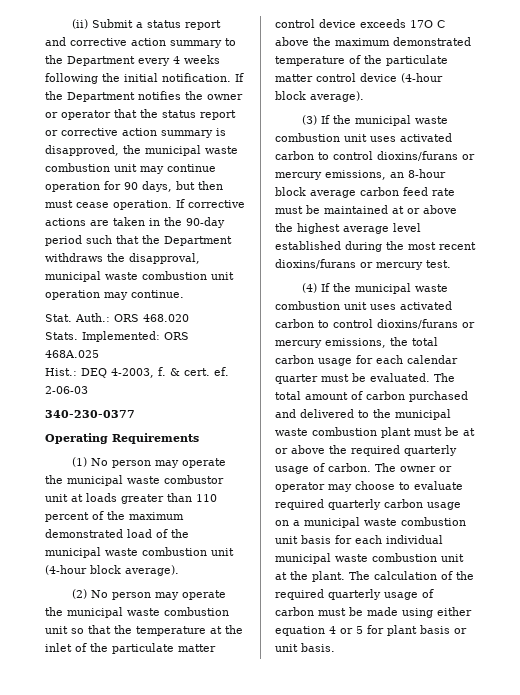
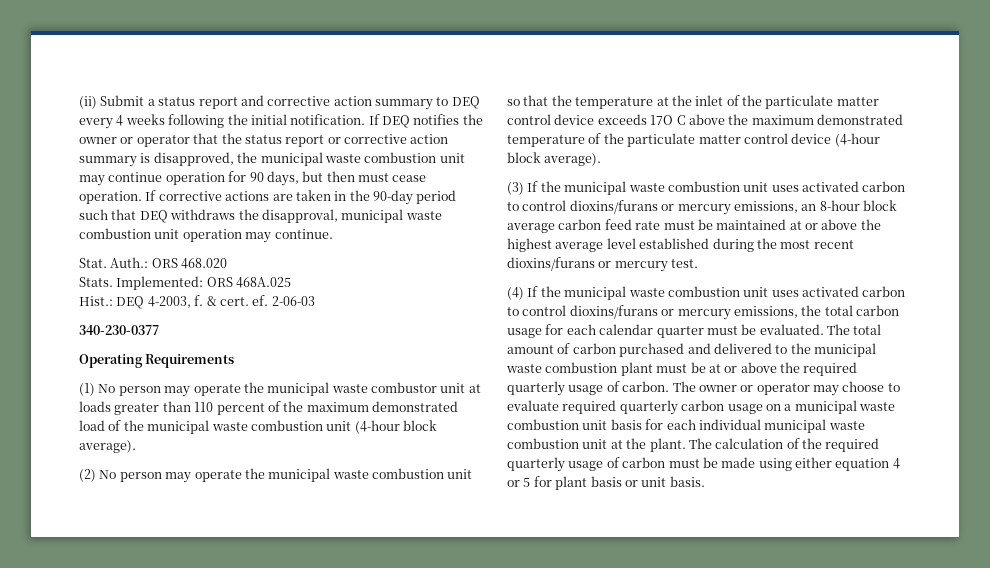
- (ii) Submit a status report and corrective action summary to the Department every 4 weeks following the initial notification.
+ (ii) Submit a status report and corrective action summary to DEQ every 4 weeks following the initial notification.
- If the Department notifies the owner or operator that the status report or corrective action summary is disapproved, the municipal waste combustion unit may continue operation for 90 days, but then must cease operation.
+ If DEQ notifies the owner or operator that the status report or corrective action summary is disapproved, the municipal waste combustion unit may continue operation for 90 days, but then must cease operation.
- If corrective actions are taken in the 90-day period such that the Department withdraws the disapproval, municipal waste combustion unit operation may continue.
+ If corrective actions are taken in the 90-day period such that DEQ withdraws the disapproval, municipal waste combustion unit operation may continue.

